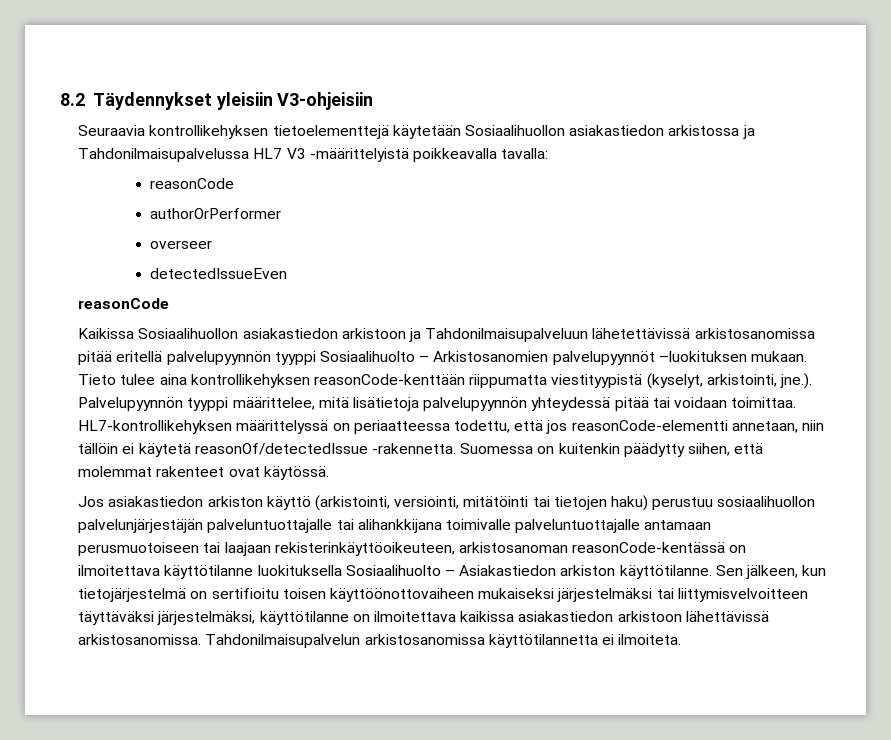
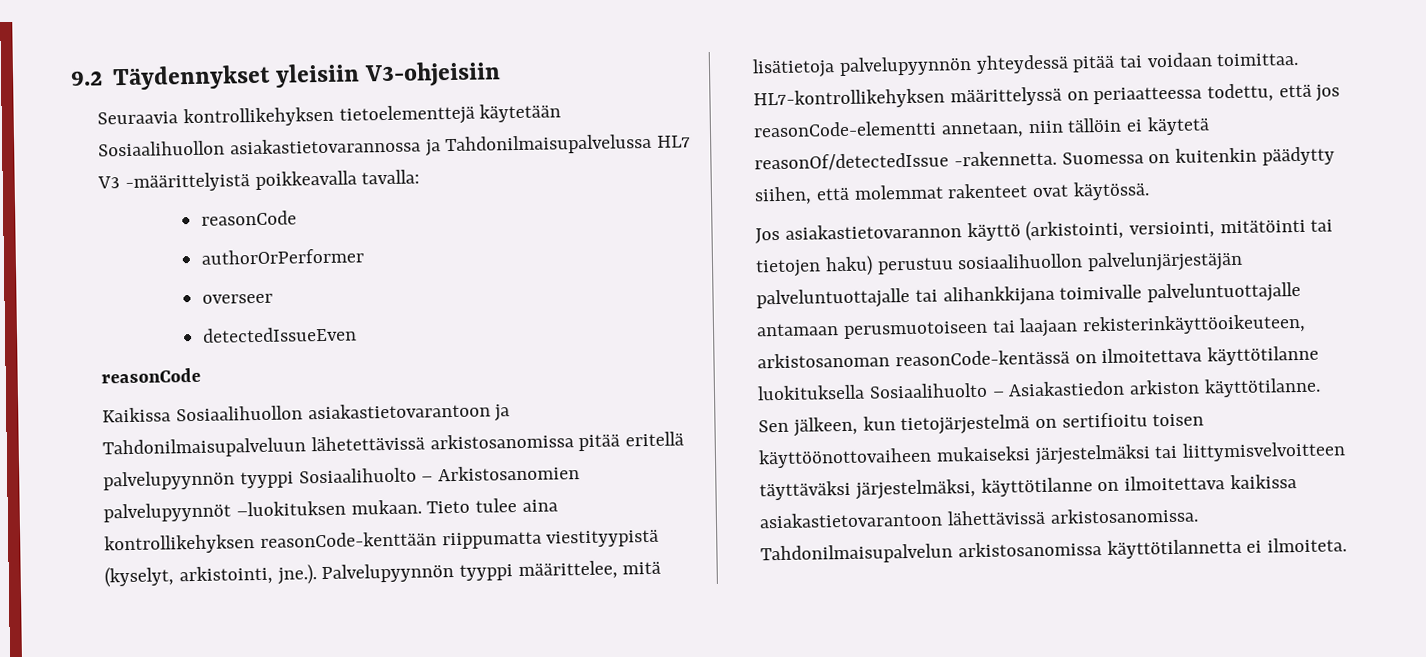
- 8.2 Täydennykset yleisiin V3-ohjeisiin
+ 9.2 Täydennykset yleisiin V3-ohjeisiin
- Seuraavia kontrollikehyksen tietoelementtejä käytetään Sosiaalihuollon asiakastiedon arkistossa ja Tahdonilmaisupalvelussa HL7 V3 -määrittelyistä poikkeavalla tavalla:
+ Seuraavia kontrollikehyksen tietoelementtejä käytetään Sosiaalihuollon asiakastietovarannossa ja Tahdonilmaisupalvelussa HL7 V3 -määrittelyistä poikkeavalla tavalla:
- Kaikissa Sosiaalihuollon asiakastiedon arkistoon ja Tahdonilmaisupalveluun lähetettävissä arkistosanomissa pitää eritellä palvelupyynnön tyyppi Sosiaalihuolto – Arkistosanomien palvelupyynnöt –luokituksen mukaan.
+ Kaikissa Sosiaalihuollon asiakastietovarantoon ja Tahdonilmaisupalveluun lähetettävissä arkistosanomissa pitää eritellä palvelupyynnön tyyppi Sosiaalihuolto – Arkistosanomien palvelupyynnöt –luokituksen mukaan.
- Jos asiakastiedon arkiston käyttö (arkistointi, versiointi, mitätöinti tai tietojen haku) perustuu sosiaalihuollon palvelunjärjestäjän palveluntuottajalle tai alihankkijana toimivalle palveluntuottajalle antamaan perusmuotoiseen tai laajaan rekisterinkäyttöoikeuteen, arkistosanoman reasonCode-kentässä on ilmoitettava käyttötilanne luokituksella Sosiaalihuolto – Asiakastiedon arkiston käyttötilanne.
+ Jos asiakastietovarannon käyttö (arkistointi, versiointi, mitätöinti tai tietojen haku) perustuu sosiaalihuollon palvelunjärjestäjän palveluntuottajalle tai alihankkijana toimivalle palveluntuottajalle antamaan perusmuotoiseen tai laajaan rekisterinkäyttöoikeuteen, arkistosanoman reasonCode-kentässä on ilmoitettava käyttötilanne luokituksella Sosiaalihuolto – Asiakastiedon arkiston käyttötilanne.
- Sen jälkeen, kun tietojärjestelmä on sertifioitu toisen käyttöönottovaiheen mukaiseksi järjestelmäksi tai liittymisvelvoitteen täyttäväksi järjestelmäksi, käyttötilanne on ilmoitettava kaikissa asiakastiedon arkistoon lähettävissä arkistosanomissa.
+ Sen jälkeen, kun tietojärjestelmä on sertifioitu toisen käyttöönottovaiheen mukaiseksi järjestelmäksi tai liittymisvelvoitteen täyttäväksi järjestelmäksi, käyttötilanne on ilmoitettava kaikissa asiakastietovarantoon lähettävissä arkistosanomissa.

